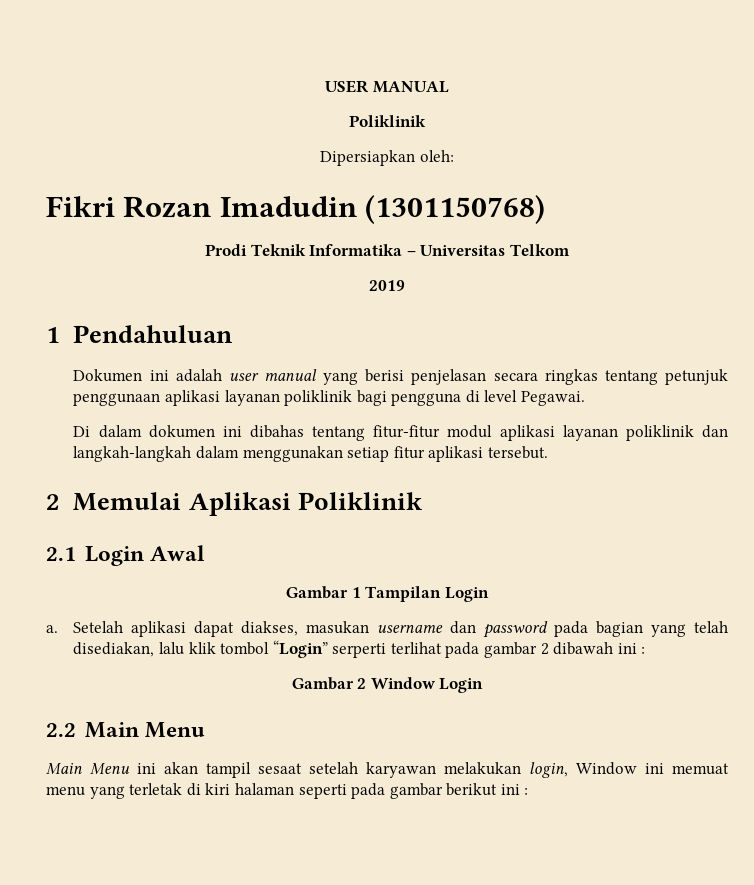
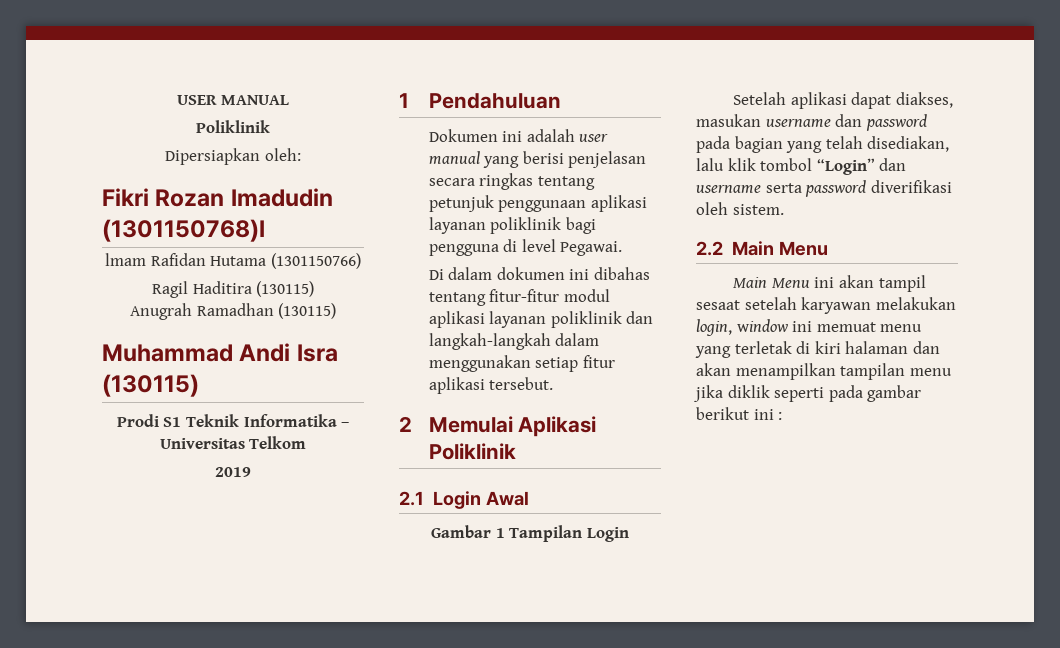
- Fikri Rozan Imadudin (1301150768)
+ Fikri Rozan Imadudin (1301150768)I
+ lmam Rafidan Hutama (1301150766)
+ Ragil Haditira (130115)
+ Anugrah Ramadhan (130115)
+ Muhammad Andi Isra (130115)
- Prodi Teknik Informatika – Universitas Telkom
+ Prodi S1 Teknik Informatika – Universitas Telkom
- a. Setelah aplikasi dapat diakses, masukan username dan password pada bagian yang telah disediakan, lalu klik tombol “Login” serperti terlihat pada gambar 2 dibawah ini :
- Gambar 2 Window Login
+ Setelah aplikasi dapat diakses, masukan username dan password pada bagian yang telah disediakan, lalu klik tombol “Login” dan username serta password diverifikasi oleh sistem.
- Main Menu ini akan tampil sesaat setelah karyawan melakukan login, Window ini memuat menu yang terletak di kiri halaman seperti pada gambar berikut ini :
+ Main Menu ini akan tampil sesaat setelah karyawan melakukan login, window ini memuat menu yang terletak di kiri halaman dan akan menampilkan tampilan menu jika diklik seperti pada gambar berikut ini :

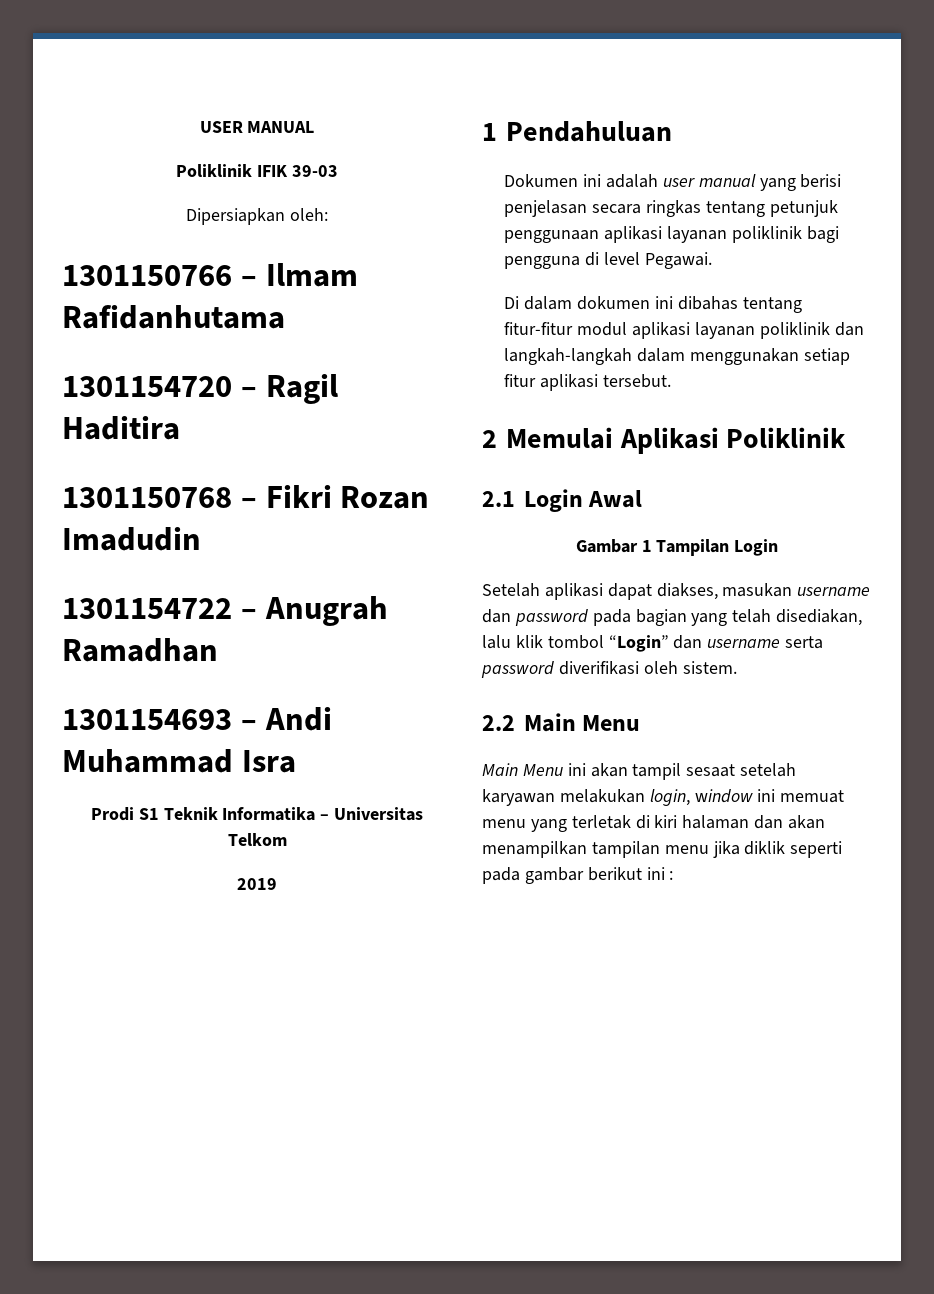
  USER MANUAL
- Poliklinik
+ Poliklinik IFIK 39-03
- Fikri Rozan Imadudin (1301150768)I
- lmam Rafidan Hutama (1301150766)
- Ragil Haditira (130115)
- Anugrah Ramadhan (130115)
- Muhammad Andi Isra (130115)
+ 1301150766 – Ilmam Rafidanhutama
+ 1301154720 – Ragil Haditira
+ 1301150768 – Fikri Rozan Imadudin
+ 1301154722 – Anugrah Ramadhan
+ 1301154693 – Andi Muhammad Isra

